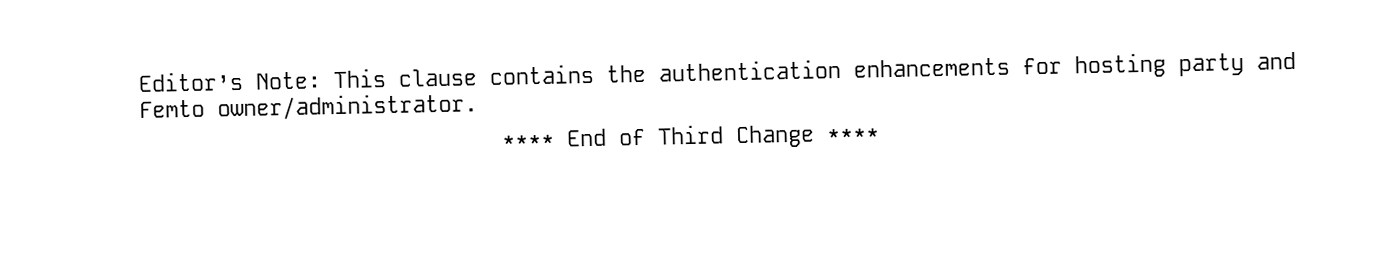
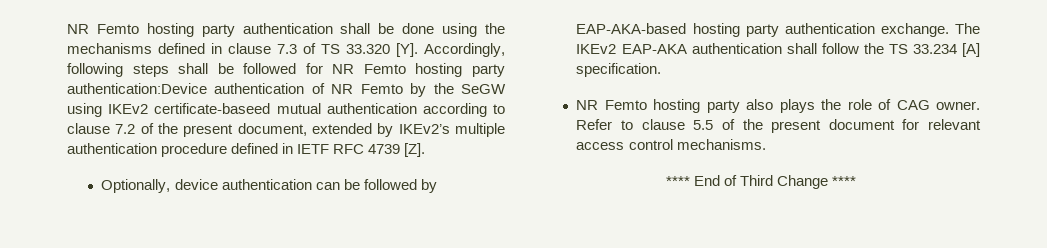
- Editor’s Note: This clause contains the authentication enhancements for hosting party and Femto owner/administrator.
+ NR Femto hosting party authentication shall be done using the mechanisms defined in clause 7.3 of TS 33.320 [Y]. Accordingly, following steps shall be followed for NR Femto hosting party authentication:Device authentication of NR Femto by the SeGW using IKEv2 certificate-baseed mutual authentication according to clause 7.2 of the present document, extended by IKEv2’s multiple authentication procedure defined in IETF RFC 4739 [Z].
+ Optionally, device authentication can be followed by EAP-AKA-based hosting party authentication exchange. The IKEv2 EAP-AKA authentication shall follow the TS 33.234 [A] specification.
+ NR Femto hosting party also plays the role of CAG owner. Refer to clause 5.5 of the present document for relevant access control mechanisms.

